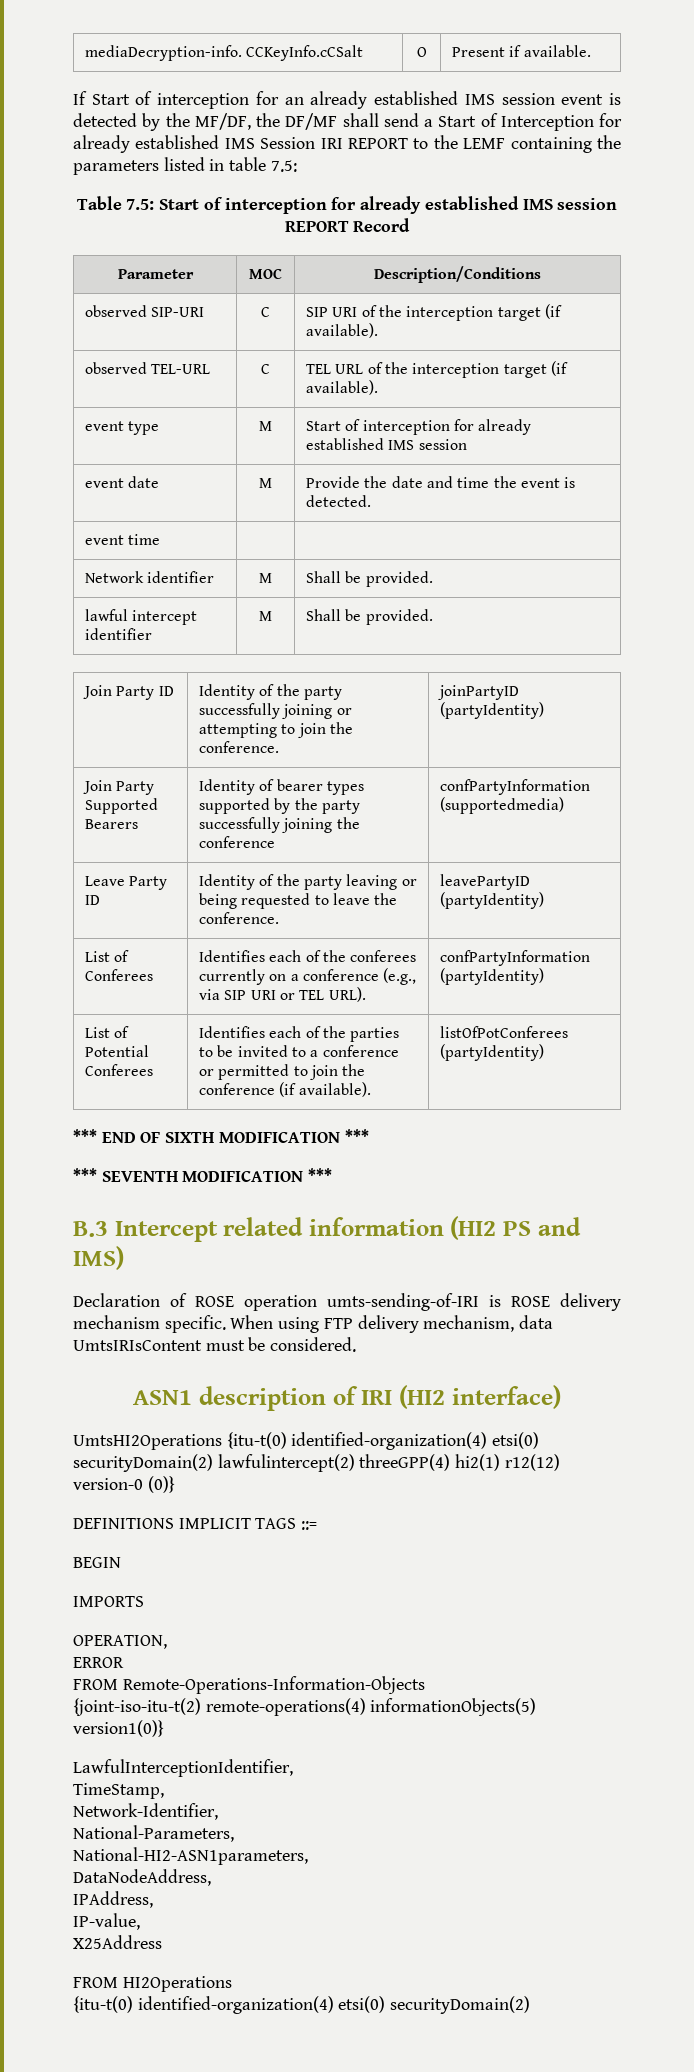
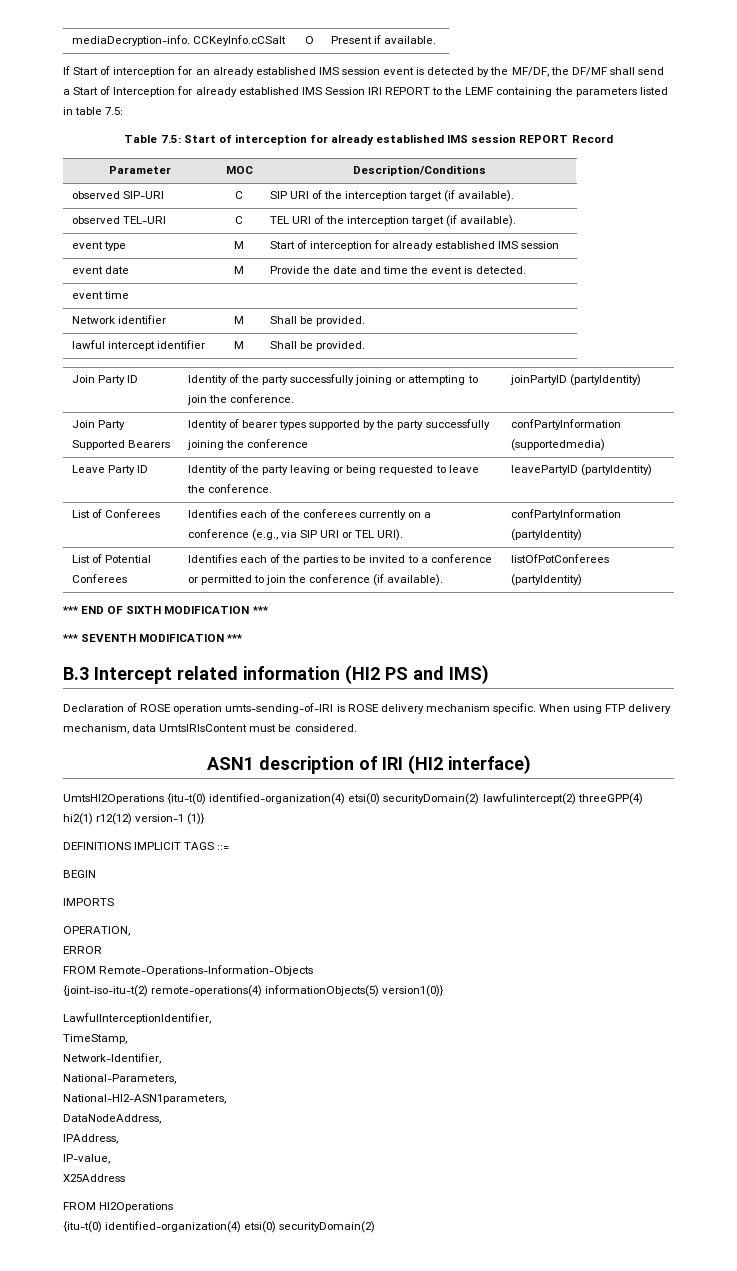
- observed TEL-URL | C | TEL URL of the interception target (if available).
+ observed TEL-URI | C | TEL URI of the interception target (if available).
- List of Conferees | Identifies each of the conferees currently on a conference (e.g., via SIP URI or TEL URL). | confPartyInformation (partyIdentity)
+ List of Conferees | Identifies each of the conferees currently on a conference (e.g., via SIP URI or TEL URI). | confPartyInformation (partyIdentity)
- UmtsHI2Operations {itu-t(0) identified-organization(4) etsi(0) securityDomain(2) lawfulintercept(2) threeGPP(4) hi2(1) r12(12) version-0 (0)}
+ UmtsHI2Operations {itu-t(0) identified-organization(4) etsi(0) securityDomain(2) lawfulintercept(2) threeGPP(4) hi2(1) r12(12) version-1 (1)}

